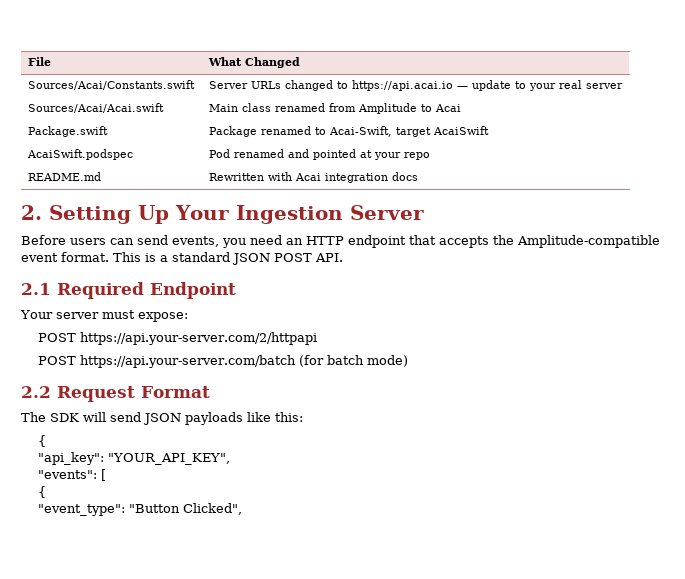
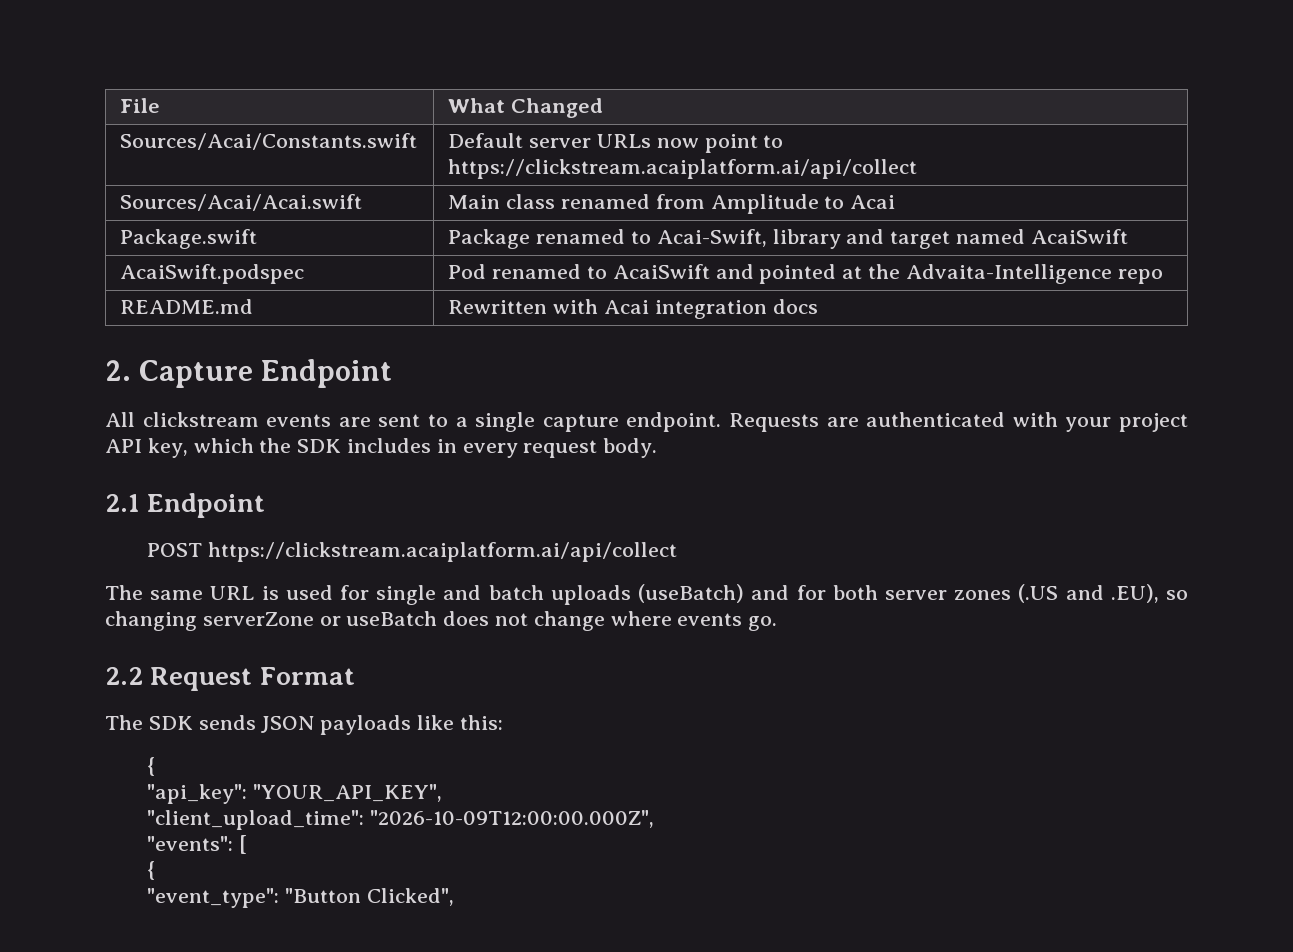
- Sources/Acai/Constants.swift | Server URLs changed to https://api.acai.io — update to your real server
+ Sources/Acai/Constants.swift | Default server URLs now point to https://clickstream.acaiplatform.ai/api/collect
- Package.swift | Package renamed to Acai-Swift, target AcaiSwift
+ Package.swift | Package renamed to Acai-Swift, library and target named AcaiSwift
- AcaiSwift.podspec | Pod renamed and pointed at your repo
+ AcaiSwift.podspec | Pod renamed to AcaiSwift and pointed at the Advaita-Intelligence repo
- 2. Setting Up Your Ingestion Server
- Before users can send events, you need an HTTP endpoint that accepts the Amplitude-compatible event format. This is a standard JSON POST API.
+ 2. Capture Endpoint
+ All clickstream events are sent to a single capture endpoint. Requests are authenticated with your project API key, which the SDK includes in every request body.
- 2.1 Required Endpoint
- Your server must expose:
- POST https://api.your-server.com/2/httpapi
- POST https://api.your-server.com/batch (for batch mode)
+ 2.1 Endpoint
+ POST https://clickstream.acaiplatform.ai/api/collect
+ The same URL is used for single and batch uploads (useBatch) and for both server zones (.US and .EU), so changing serverZone or useBatch does not change where events go.
- The SDK will send JSON payloads like this:
+ The SDK sends JSON payloads like this:
+ "client_upload_time": "2026-10-09T12:00:00.000Z",

